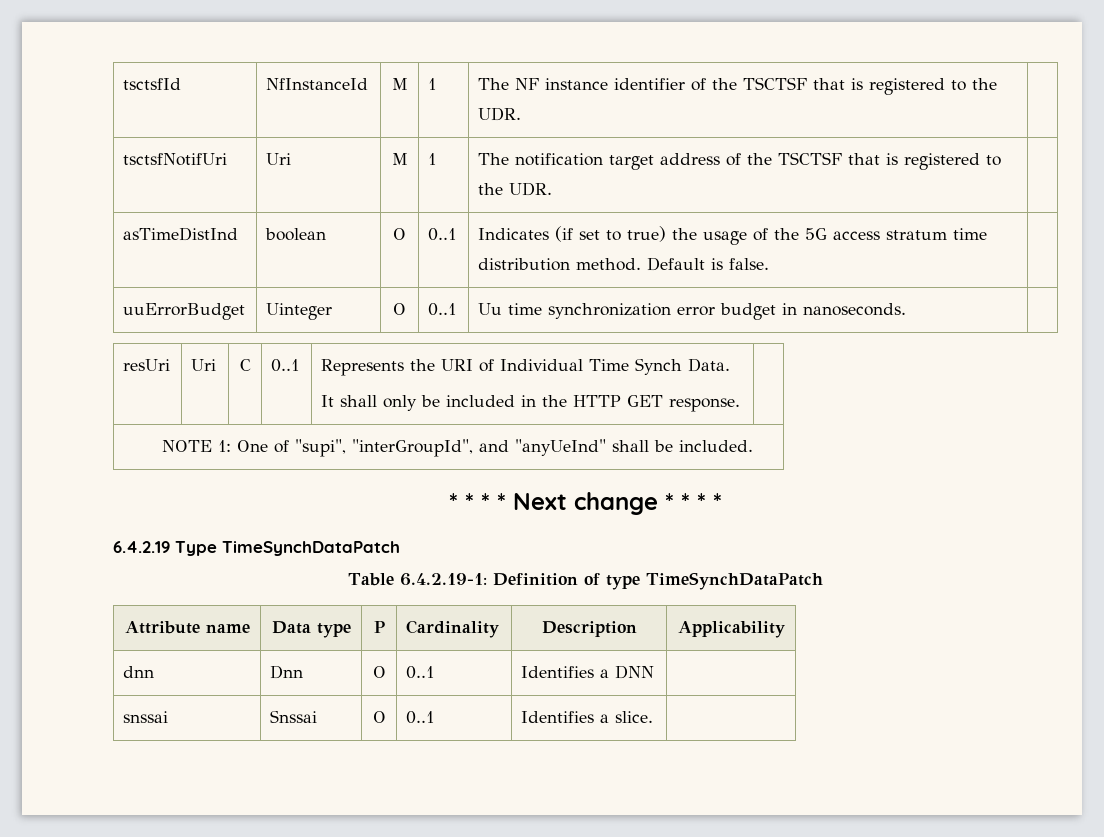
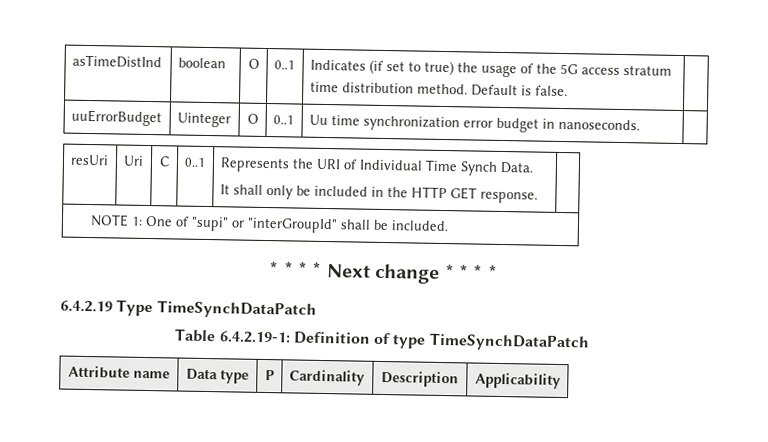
- tsctsfId | NfInstanceId | M | 1 | The NF instance identifier of the TSCTSF that is registered to the UDR. |
- tsctsfNotifUri | Uri | M | 1 | The notification target address of the TSCTSF that is registered to the UDR. |
- NOTE 1: One of "supi", "interGroupId", and "anyUeInd" shall be included.
+ NOTE 1: One of "supi" or "interGroupId" shall be included.
- dnn | Dnn | O | 0..1 | Identifies a DNN |
- snssai | Snssai | O | 0..1 | Identifies a slice. |

